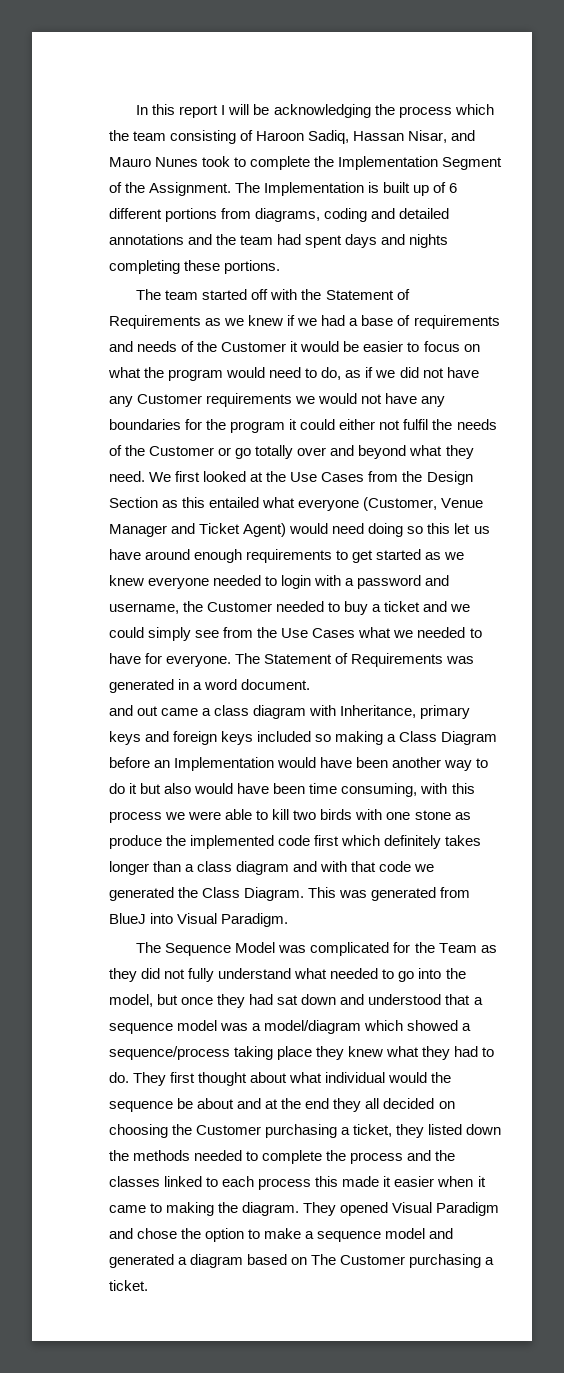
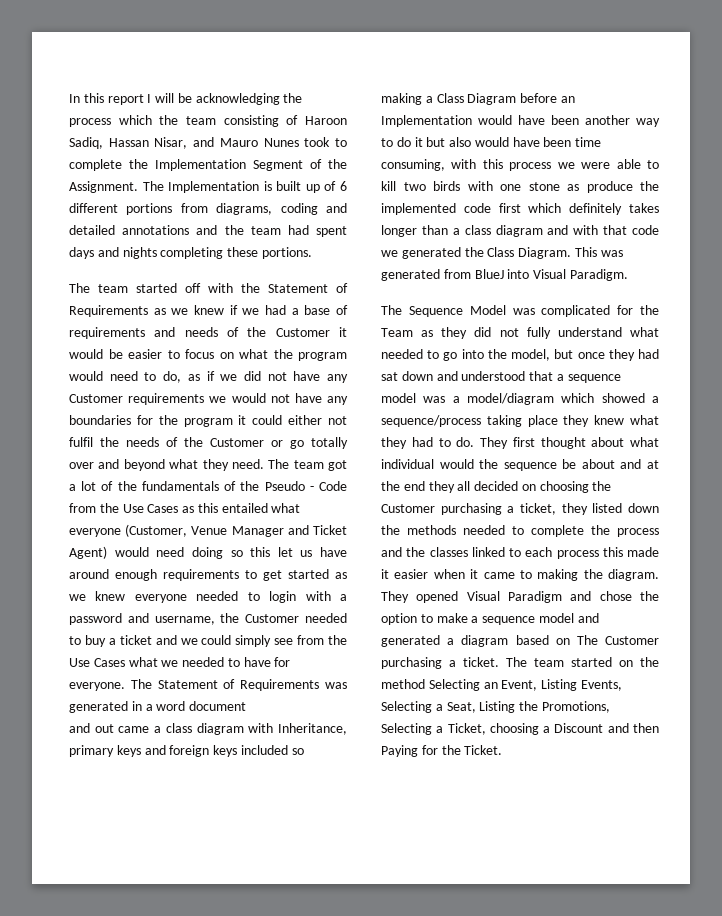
- We first looked at the Use Cases from the Design Section as this entailed what everyone (Customer, Venue Manager and Ticket Agent) would need doing so this let us have around enough requirements to get started as we knew everyone needed to login with a password and username, the Customer needed to buy a ticket and we could simply see from the Use Cases what we needed to have for everyone.
+ The team got a lot of the fundamentals of the Pseudo - Code from the Use Cases as this entailed what everyone (Customer, Venue Manager and Ticket Agent) would need doing so this let us have around enough requirements to get started as we knew everyone needed to login with a password and username, the Customer needed to buy a ticket and we could simply see from the Use Cases what we needed to have for everyone.
- The Statement of Requirements was generated in a word document.
+ The Statement of Requirements was generated in a word document
+ The team started on the method Selecting an Event, Listing Events, Selecting a Seat, Listing the Promotions, Selecting a Ticket, choosing a Discount and then Paying for the Ticket.

